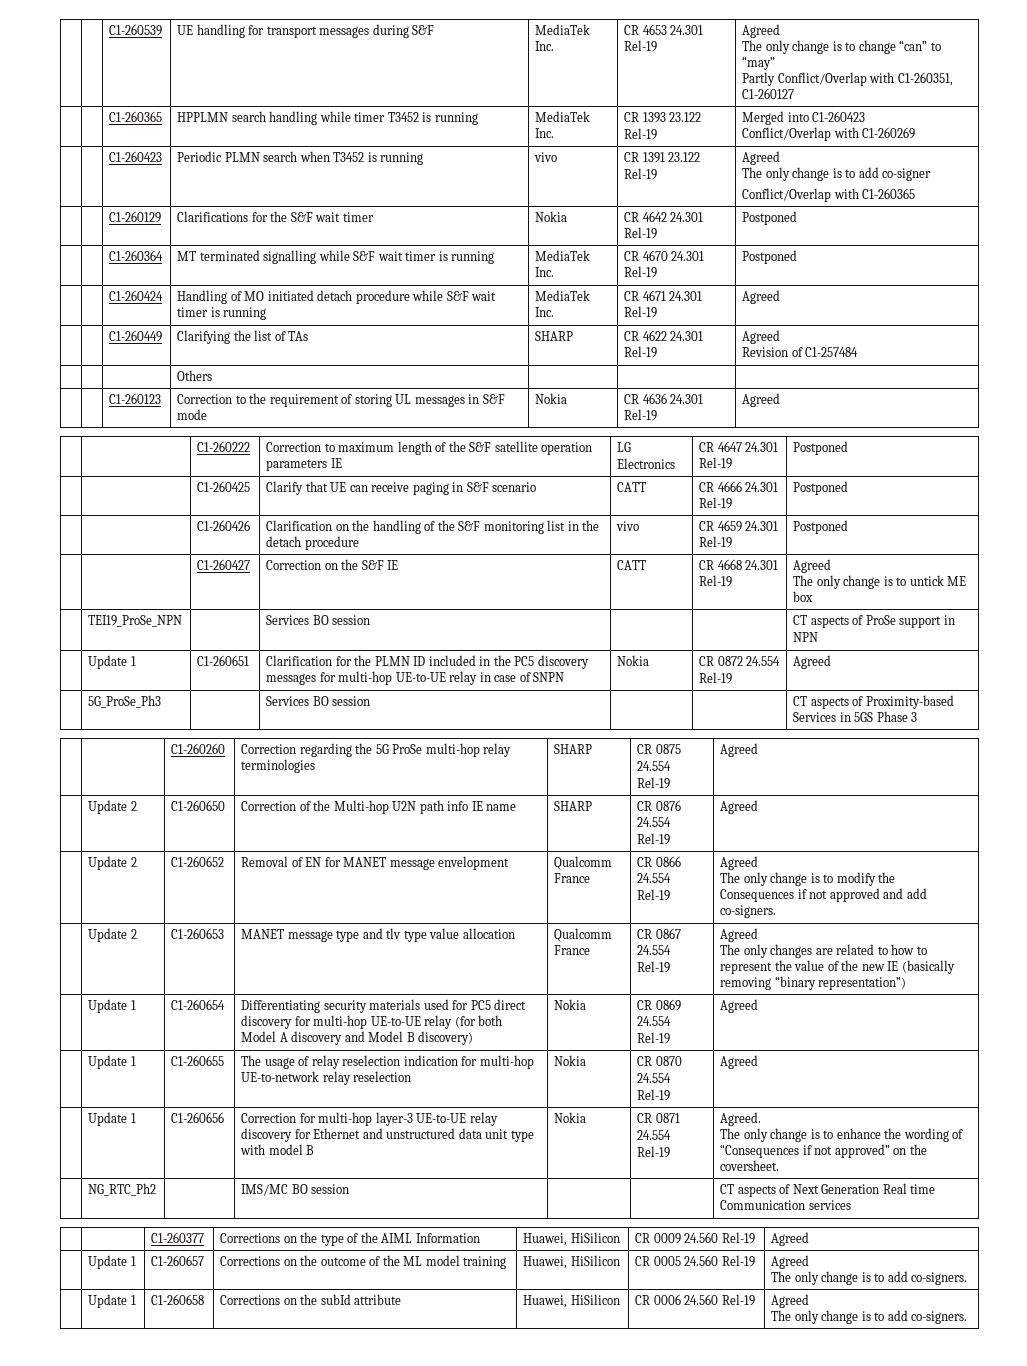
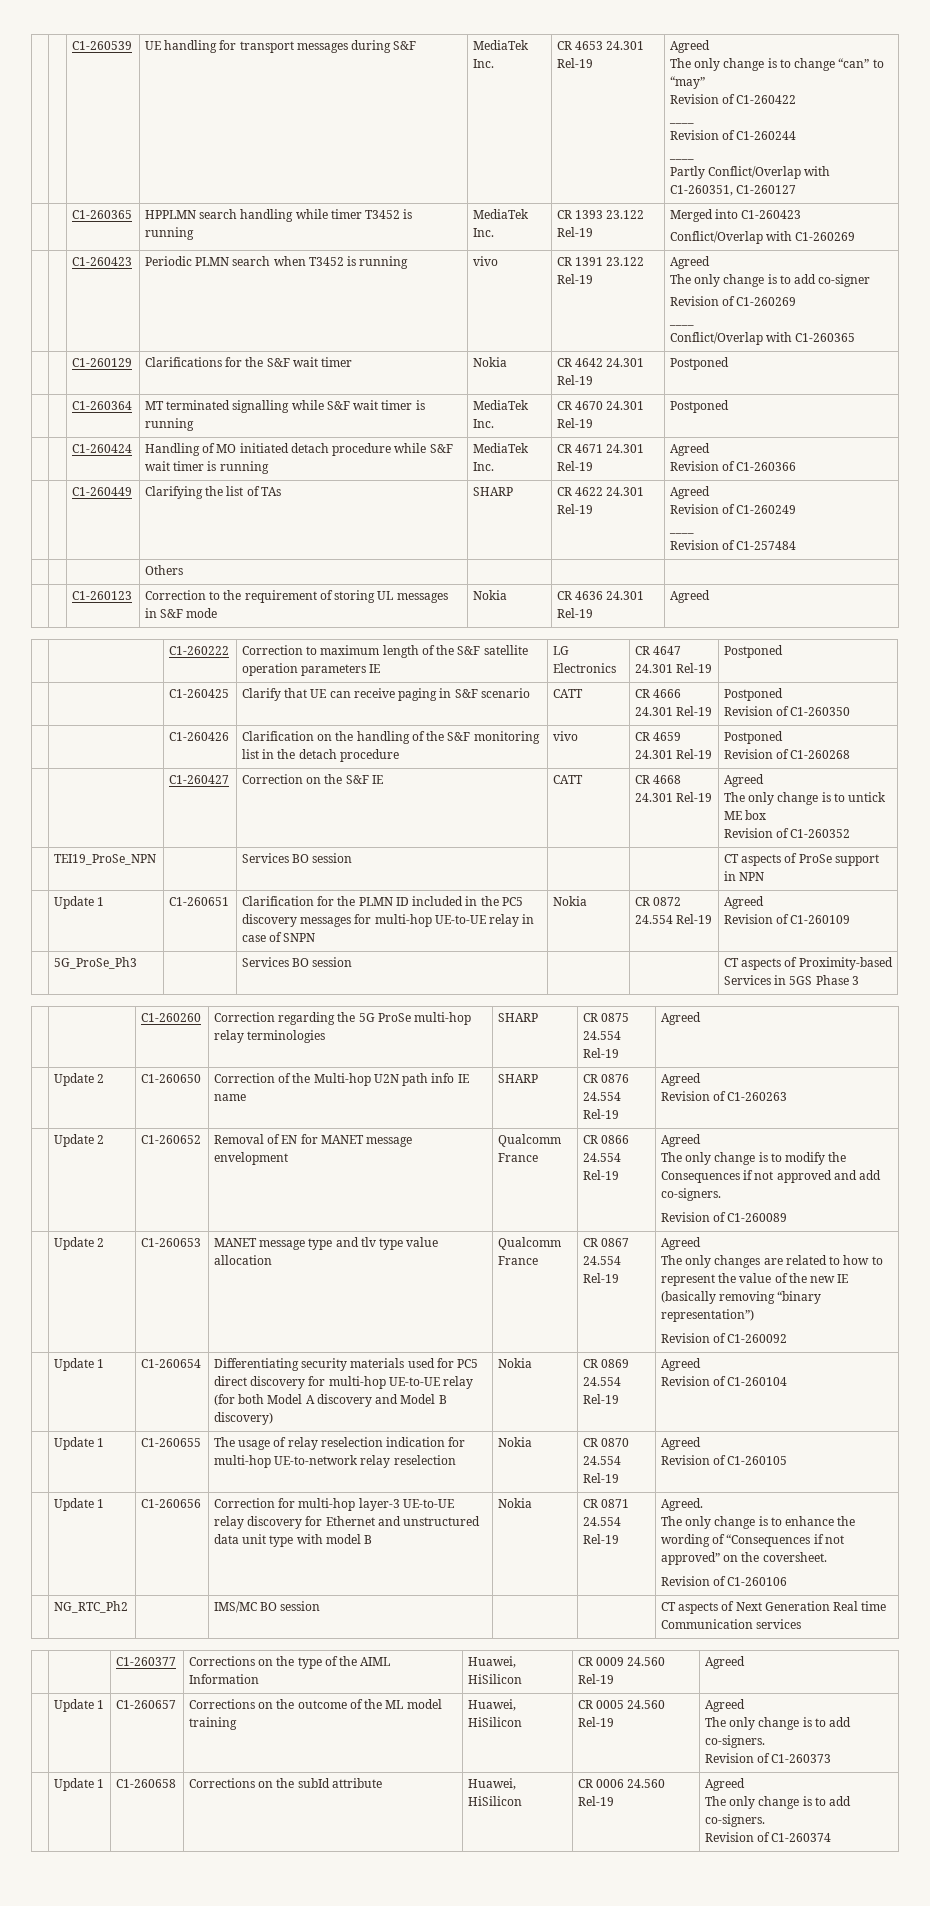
  | | C1-260539 | UE handling for transport messages during S&F | MediaTek Inc. | CR 4653 24.301 Rel-19 | Agreed
  The only change is to change “can” to “may”
+ Revision of C1-260422
+ ____
+ Revision of C1-260244
+ ____
  | | C1-260423 | Periodic PLMN search when T3452 is running | vivo | CR 1391 23.122 Rel-19 | Agreed
  The only change is to add co-signer
+ Revision of C1-260269
+ ____
  | | C1-260424 | Handling of MO initiated detach procedure while S&F wait timer is running | MediaTek Inc. | CR 4671 24.301 Rel-19 | Agreed
+ Revision of C1-260366
  | | C1-260449 | Clarifying the list of TAs | SHARP | CR 4622 24.301 Rel-19 | Agreed
+ Revision of C1-260249
+ ____
  | | C1-260425 | Clarify that UE can receive paging in S&F scenario | CATT | CR 4666 24.301 Rel-19 | Postponed
+ Revision of C1-260350
  | | C1-260426 | Clarification on the handling of the S&F monitoring list in the detach procedure | vivo | CR 4659 24.301 Rel-19 | Postponed
+ Revision of C1-260268
  | | C1-260427 | Correction on the S&F IE | CATT | CR 4668 24.301 Rel-19 | Agreed
  The only change is to untick ME box
+ Revision of C1-260352
  | Update 1 | C1-260651 | Clarification for the PLMN ID included in the PC5 discovery messages for multi-hop UE-to-UE relay in case of SNPN | Nokia | CR 0872 24.554 Rel-19 | Agreed
+ Revision of C1-260109
  | Update 2 | C1-260650 | Correction of the Multi-hop U2N path info IE name | SHARP | CR 0876 24.554 Rel-19 | Agreed
+ Revision of C1-260263
  | Update 2 | C1-260652 | Removal of EN for MANET message envelopment | Qualcomm France | CR 0866 24.554 Rel-19 | Agreed
  The only change is to modify the Consequences if not approved and add co-signers.
+ Revision of C1-260089
  | Update 2 | C1-260653 | MANET message type and tlv type value allocation | Qualcomm France | CR 0867 24.554 Rel-19 | Agreed
  The only changes are related to how to represent the value of the new IE (basically removing “binary representation”)
+ Revision of C1-260092
  | Update 1 | C1-260654 | Differentiating security materials used for PC5 direct discovery for multi-hop UE-to-UE relay (for both Model A discovery and Model B discovery) | Nokia | CR 0869 24.554 Rel-19 | Agreed
+ Revision of C1-260104
  | Update 1 | C1-260655 | The usage of relay reselection indication for multi-hop UE-to-network relay reselection | Nokia | CR 0870 24.554 Rel-19 | Agreed
+ Revision of C1-260105
+ Revision of C1-260106
  | Update 1 | C1-260657 | Corrections on the outcome of the ML model training | Huawei, HiSilicon | CR 0005 24.560 Rel-19 | Agreed
  The only change is to add co-signers.
+ Revision of C1-260373
  | Update 1 | C1-260658 | Corrections on the subId attribute | Huawei, HiSilicon | CR 0006 24.560 Rel-19 | Agreed
  The only change is to add co-signers.
+ Revision of C1-260374

